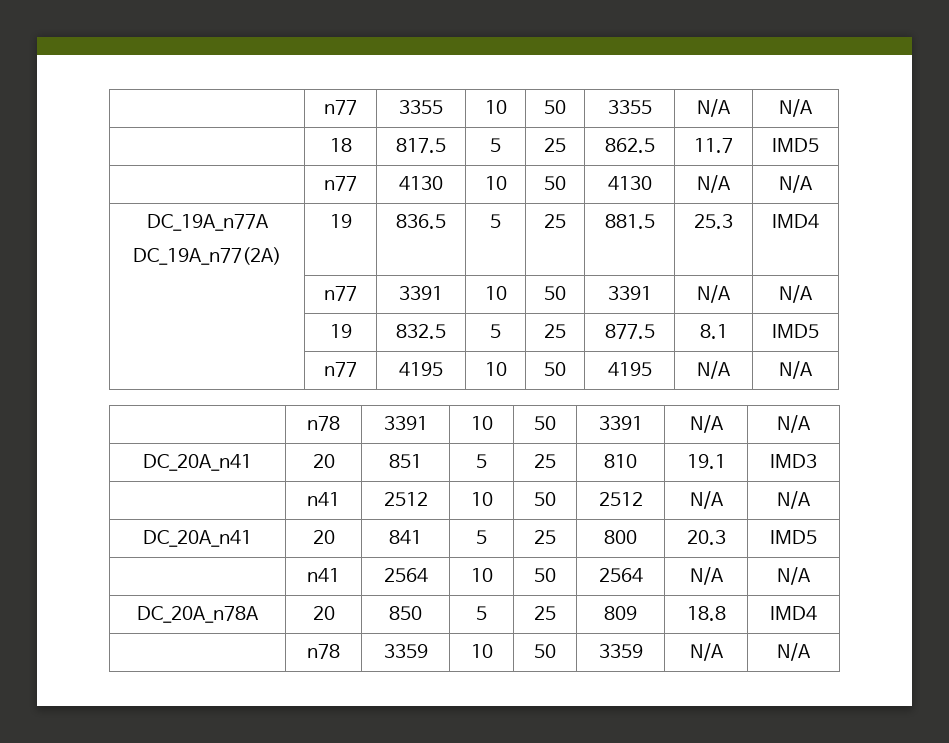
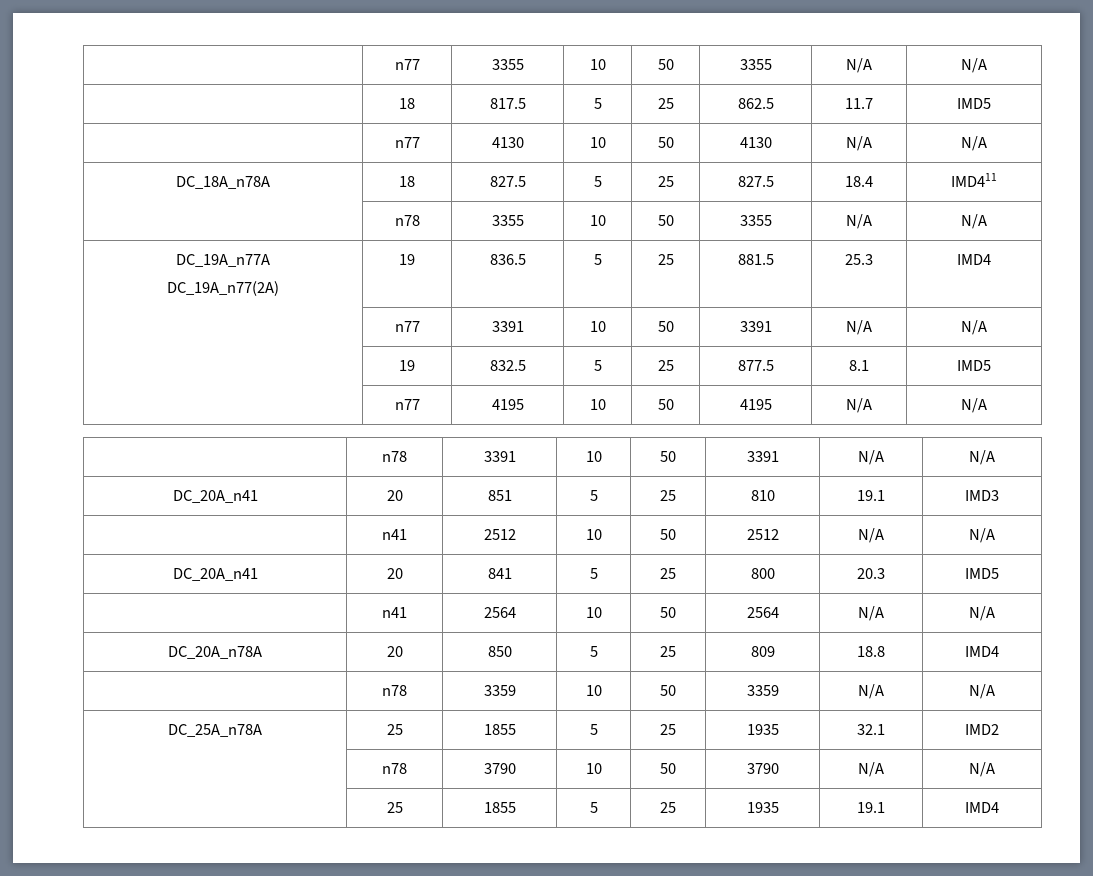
+ DC_18A_n78A | 18 | 827.5 | 5 | 25 | 827.5 | 18.4 | IMD411
+ | n78 | 3355 | 10 | 50 | 3355 | N/A | N/A
+ DC_25A_n78A | 25 | 1855 | 5 | 25 | 1935 | 32.1 | IMD2
+ | n78 | 3790 | 10 | 50 | 3790 | N/A | N/A
+ | 25 | 1855 | 5 | 25 | 1935 | 19.1 | IMD4

